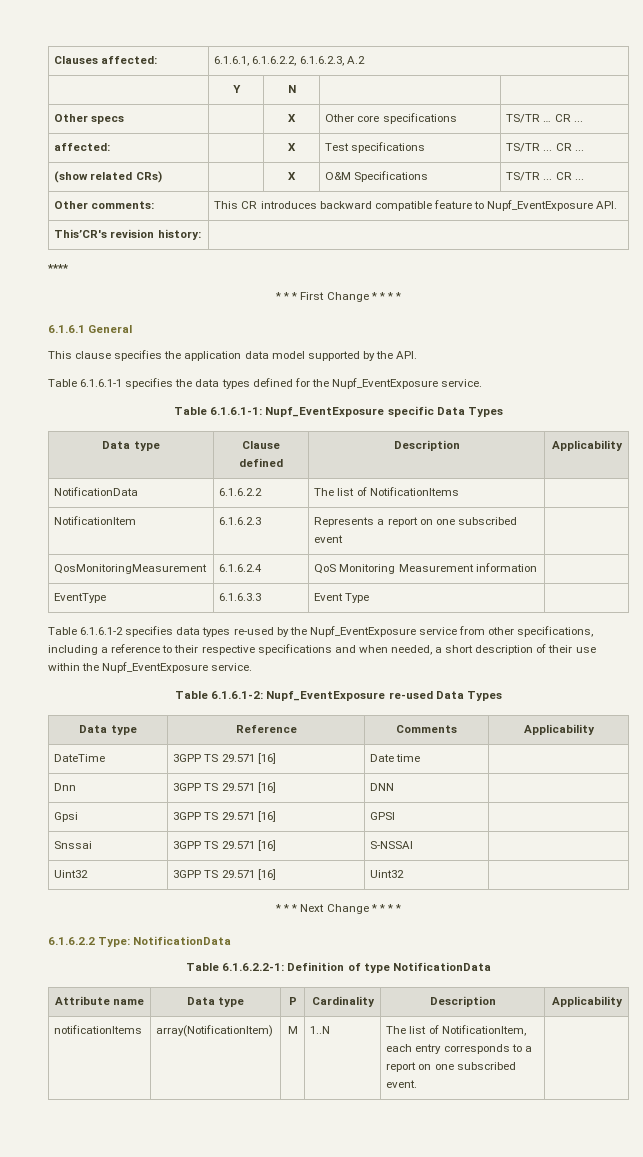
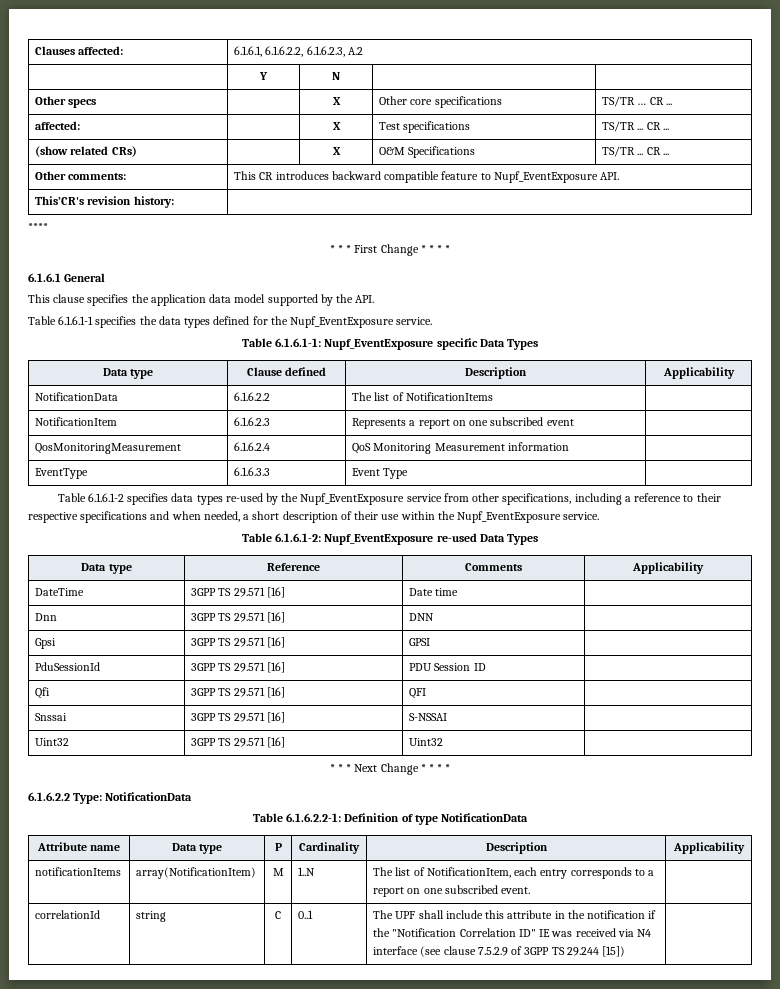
+ PduSessionId | 3GPP TS 29.571 [16] | PDU Session ID |
+ Qfi | 3GPP TS 29.571 [16] | QFI |
+ correlationId | string | C | 0..1 | The UPF shall include this attribute in the notification if the "Notification Correlation ID" IE was received via N4 interface (see clause 7.5.2.9 of 3GPP TS 29.244 [15]) |

